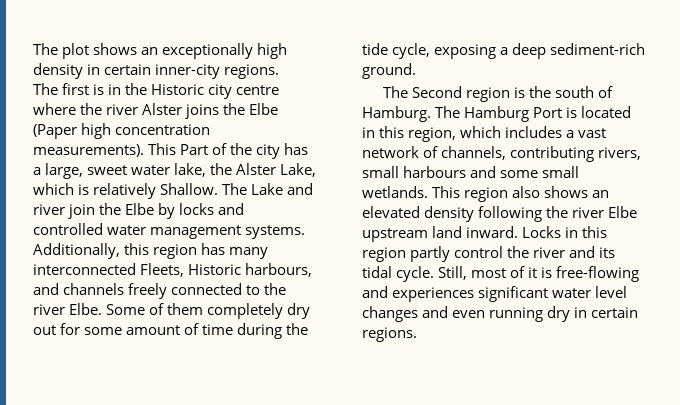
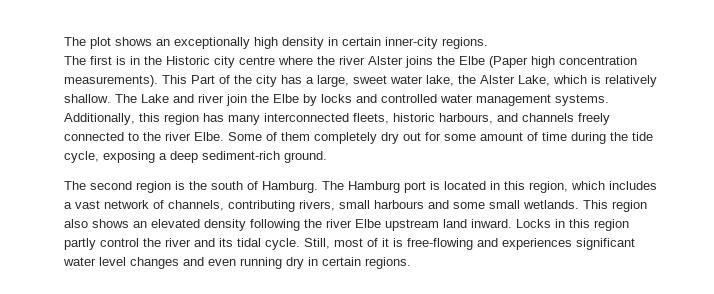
- This Part of the city has a large, sweet water lake, the Alster Lake, which is relatively Shallow.
+ This Part of the city has a large, sweet water lake, the Alster Lake, which is relatively shallow.
- Additionally, this region has many interconnected Fleets, Historic harbours, and channels freely connected to the river Elbe.
+ Additionally, this region has many interconnected fleets, historic harbours, and channels freely connected to the river Elbe.
- The Second region is the south of Hamburg.
+ The second region is the south of Hamburg.
- The Hamburg Port is located in this region, which includes a vast network of channels, contributing rivers, small harbours and some small wetlands.
+ The Hamburg port is located in this region, which includes a vast network of channels, contributing rivers, small harbours and some small wetlands.

